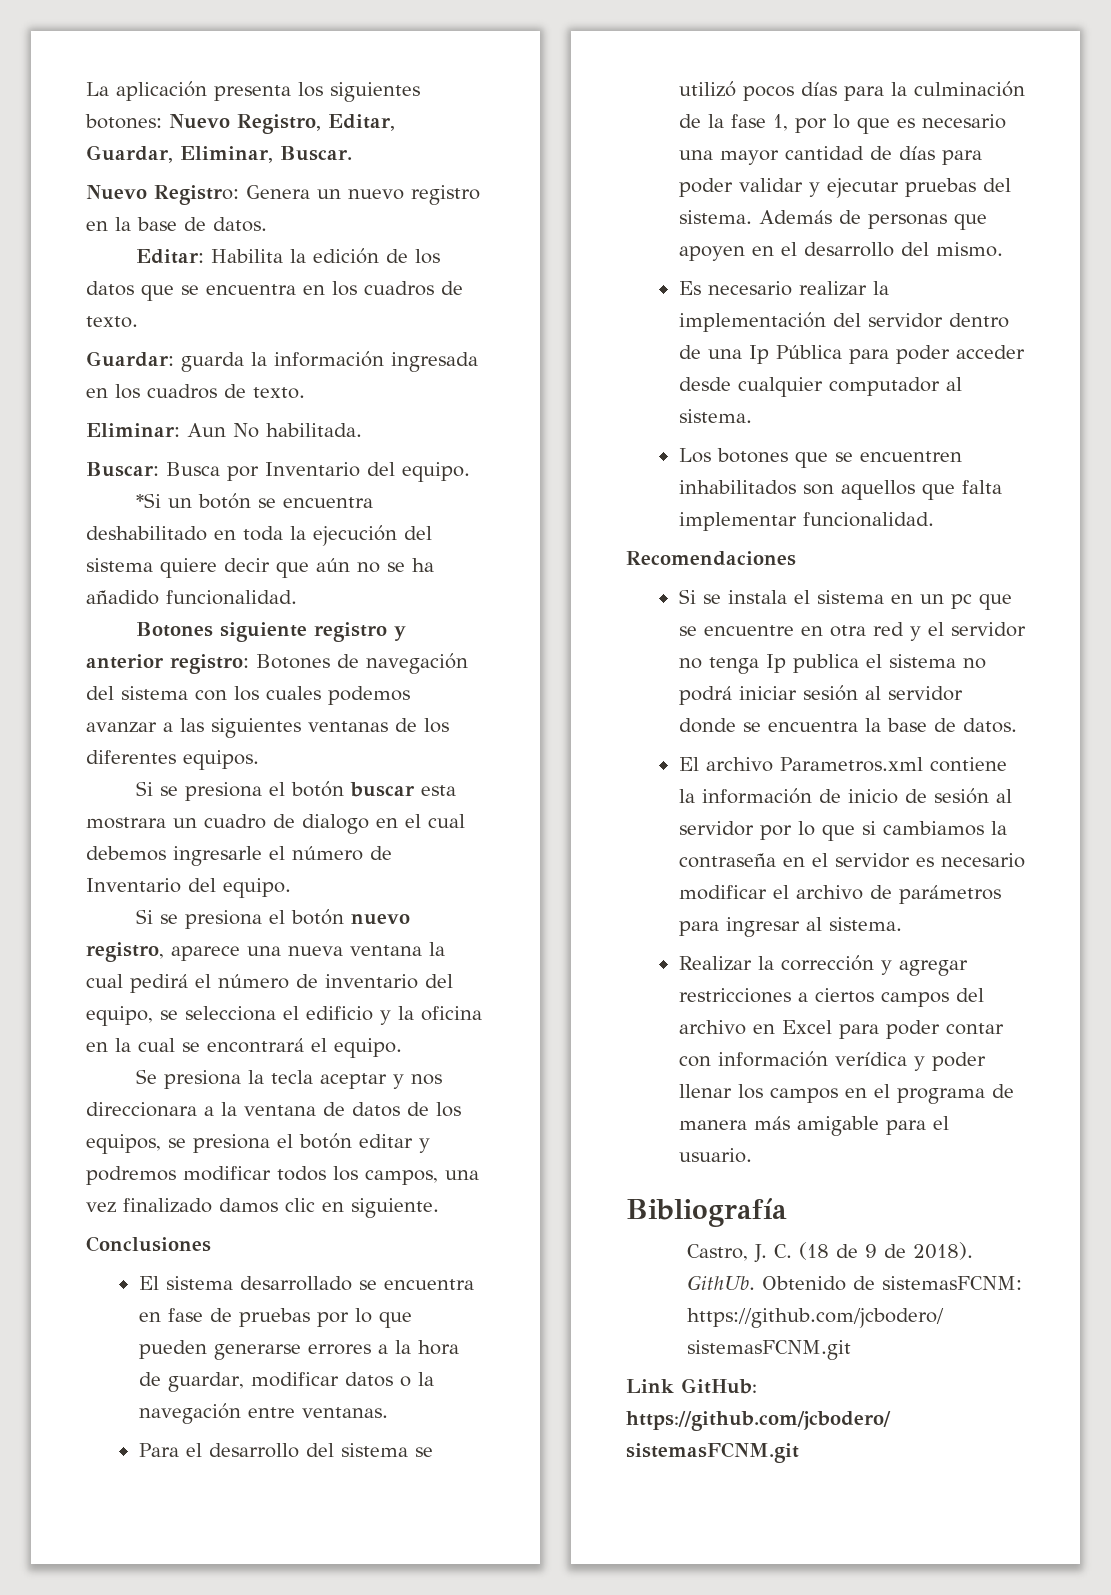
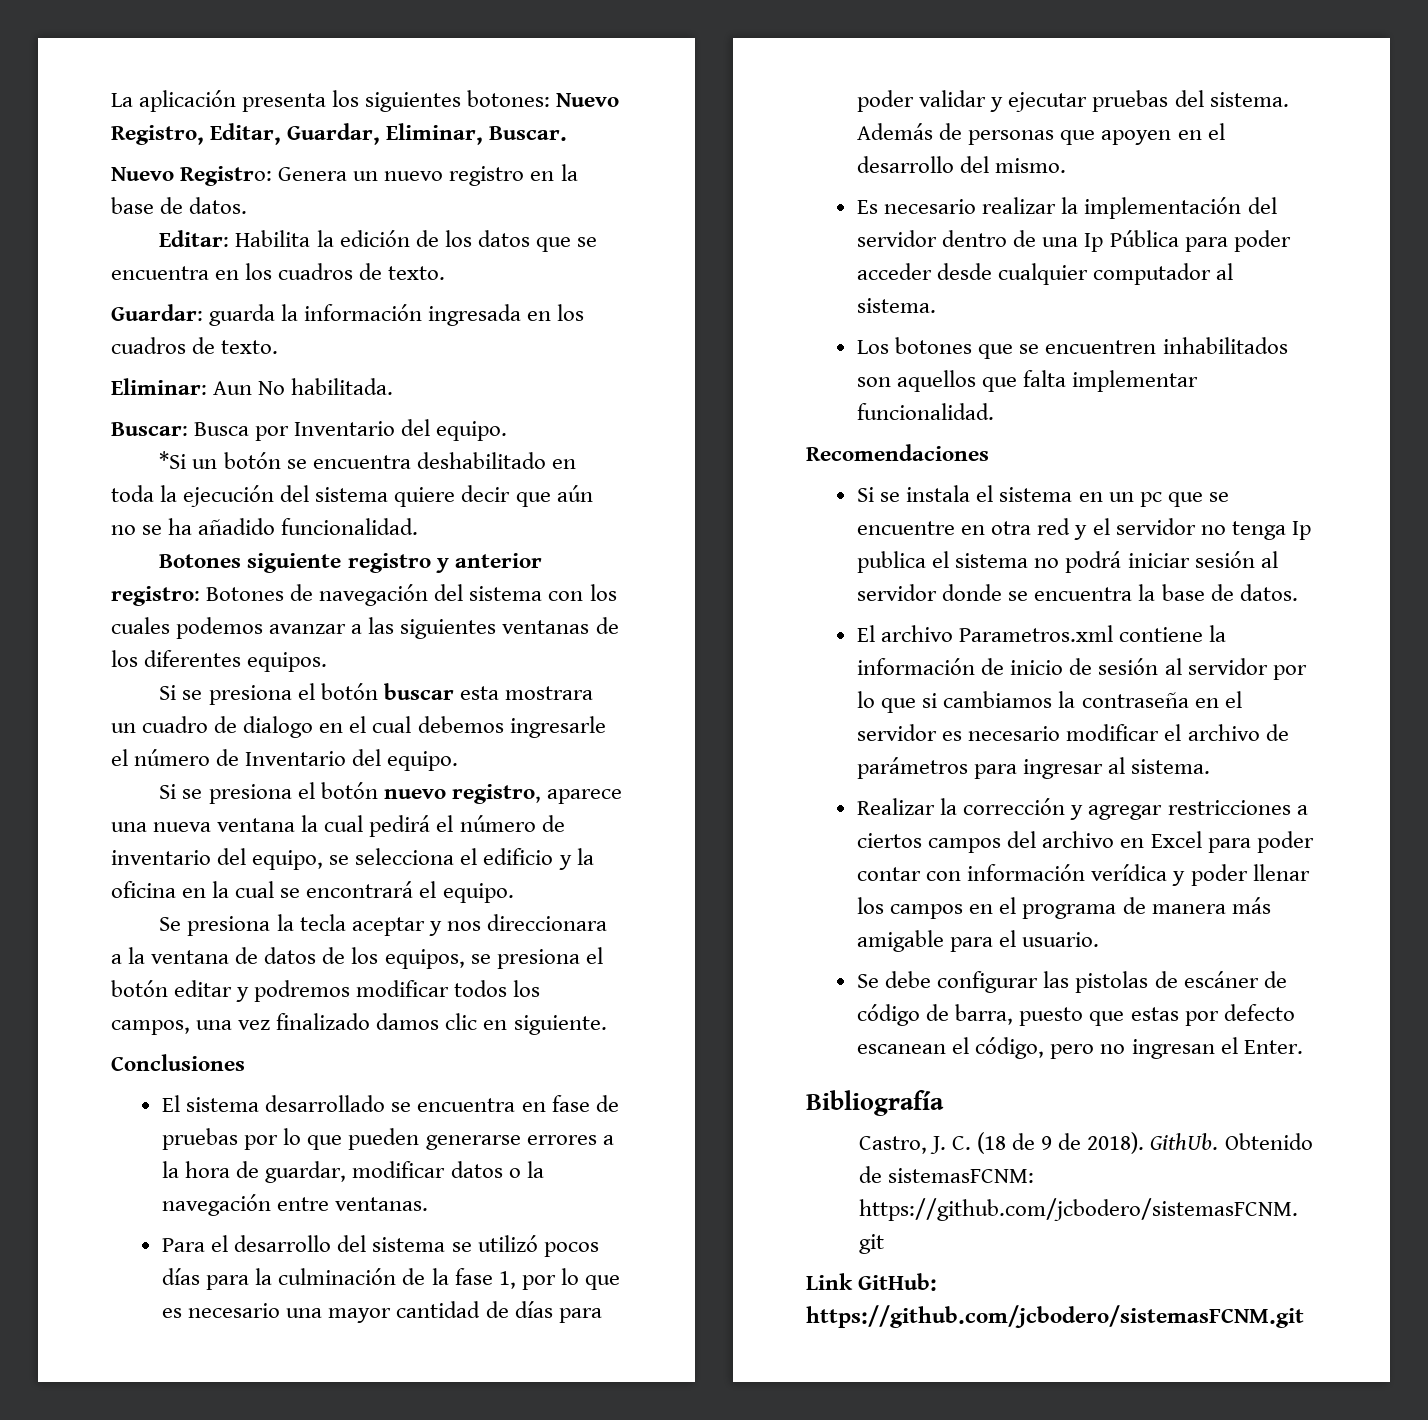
+ Se debe configurar las pistolas de escáner de código de barra, puesto que estas por defecto escanean el código, pero no ingresan el Enter.

